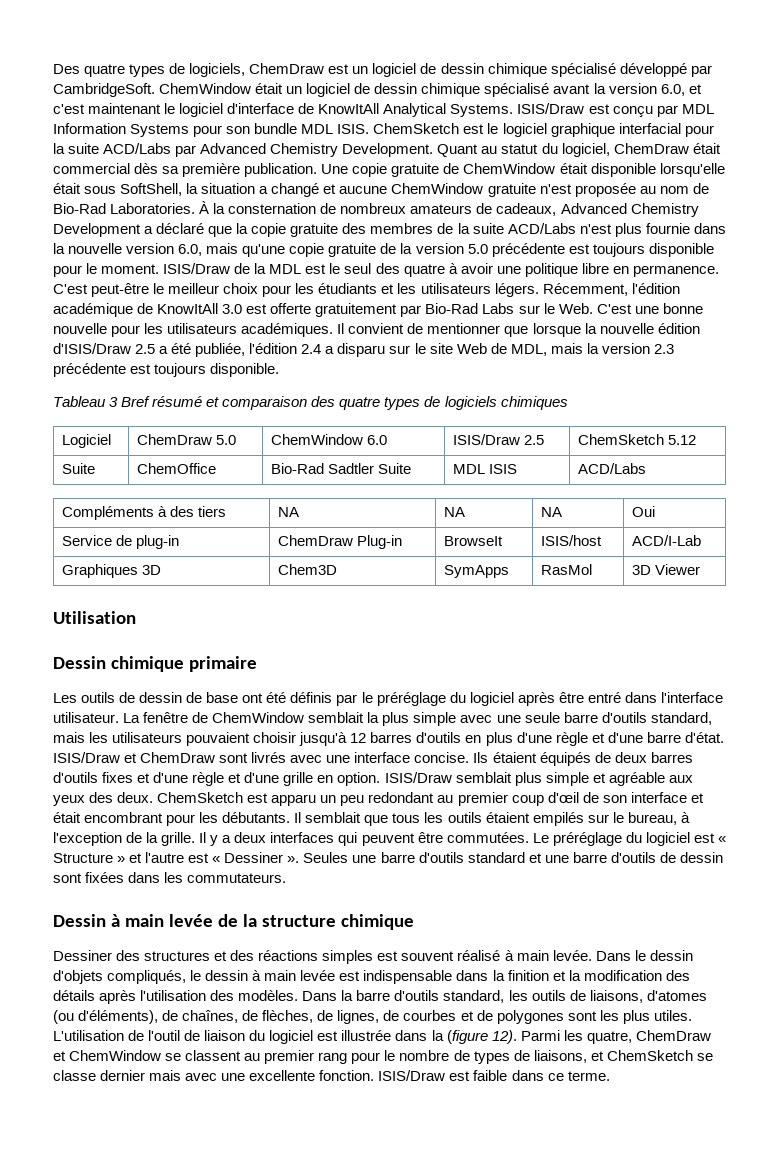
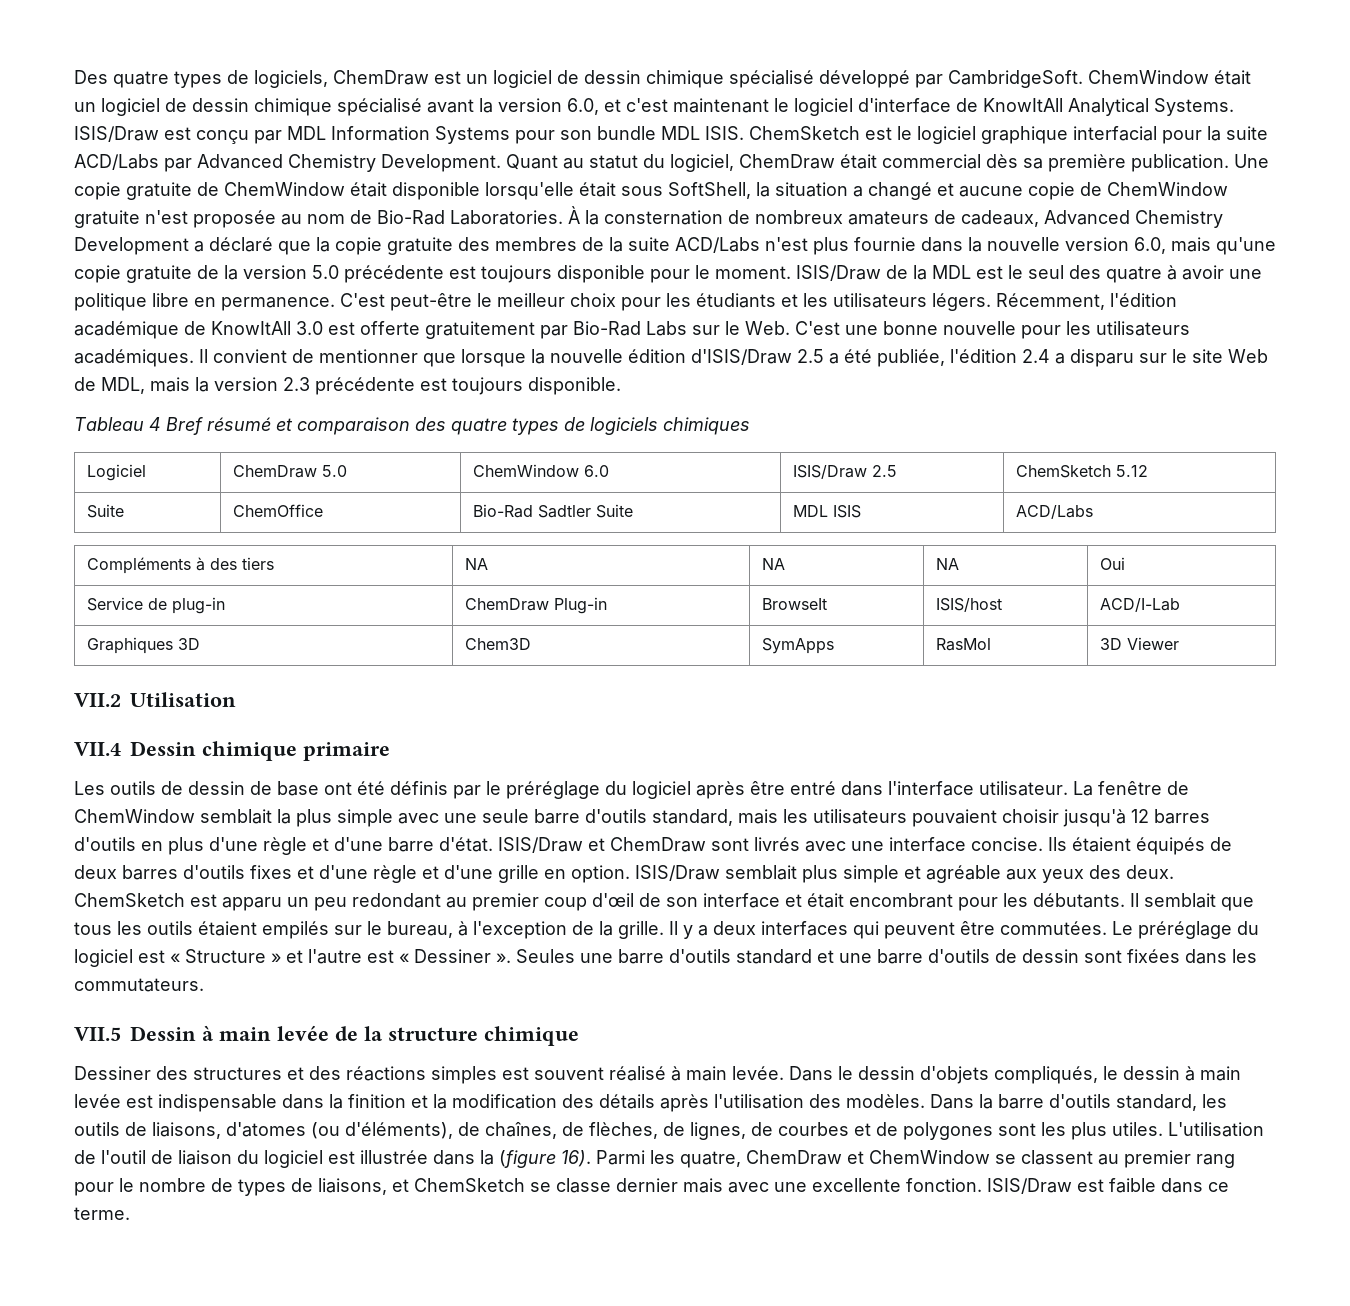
- Une copie gratuite de ChemWindow était disponible lorsqu'elle était sous SoftShell, la situation a changé et aucune ChemWindow gratuite n'est proposée au nom de Bio-Rad Laboratories.
+ Une copie gratuite de ChemWindow était disponible lorsqu'elle était sous SoftShell, la situation a changé et aucune copie de ChemWindow gratuite n'est proposée au nom de Bio-Rad Laboratories.
- Tableau 3 Bref résumé et comparaison des quatre types de logiciels chimiques
+ Tableau 4 Bref résumé et comparaison des quatre types de logiciels chimiques
- Utilisation
+ VII.2 Utilisation
- Dessin chimique primaire
+ VII.4 Dessin chimique primaire
- Dessin à main levée de la structure chimique
+ VII.5 Dessin à main levée de la structure chimique
- L'utilisation de l'outil de liaison du logiciel est illustrée dans la (figure 12).
+ L'utilisation de l'outil de liaison du logiciel est illustrée dans la (figure 16).

